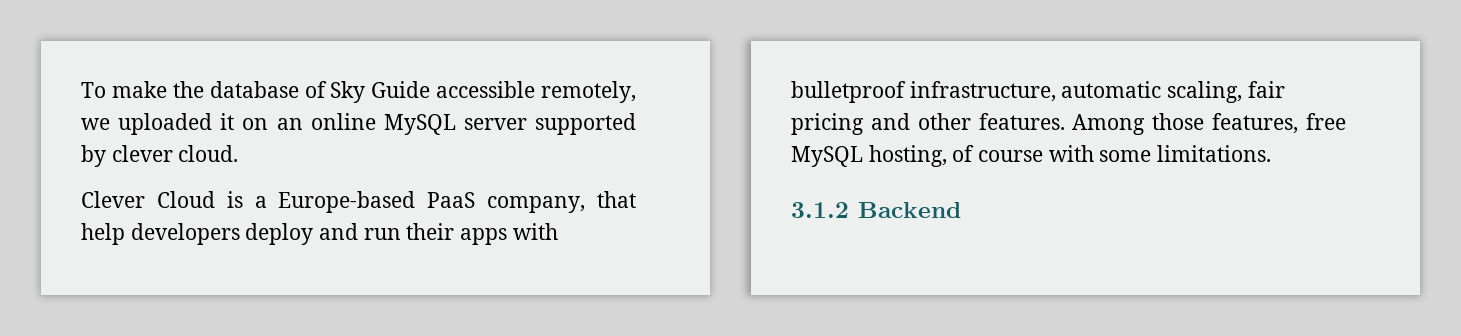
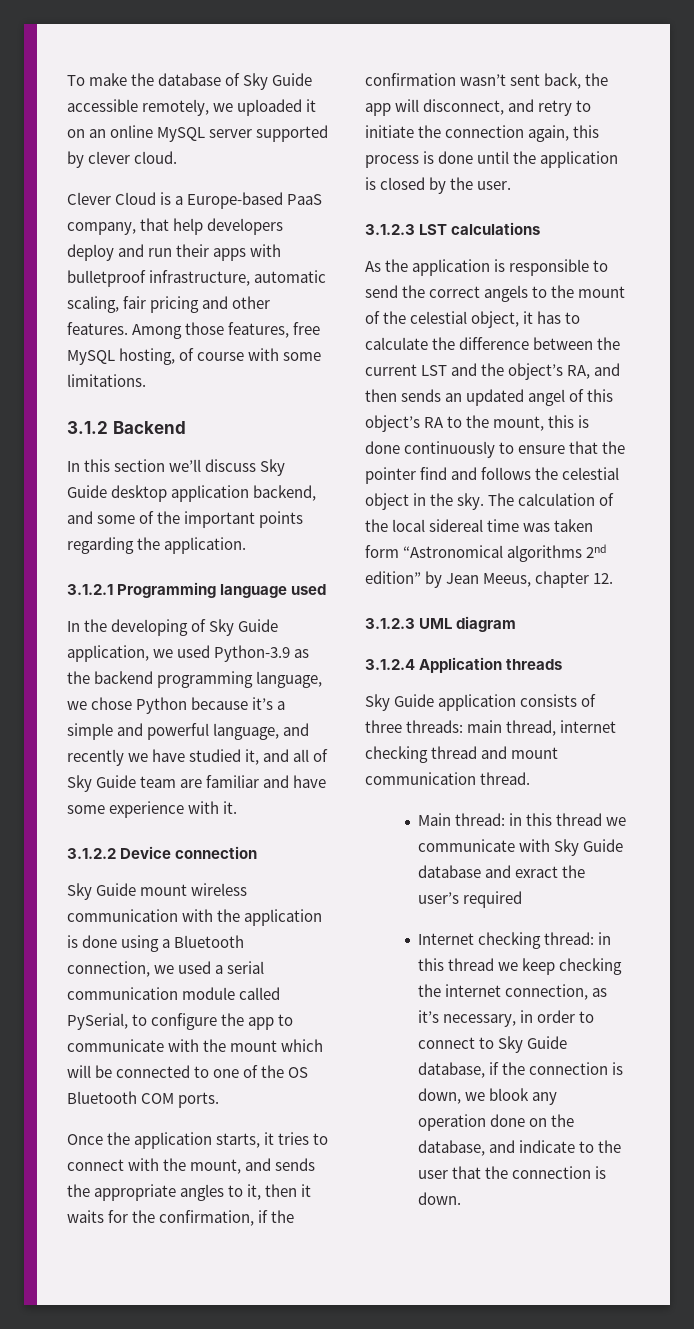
+ In this section we’ll discuss Sky Guide desktop application backend, and some of the important points regarding the application.
+ 3.1.2.1 Programming language used
+ In the developing of Sky Guide application, we used Python-3.9 as the backend programming language, we chose Python because it’s a simple and powerful language, and recently we have studied it, and all of Sky Guide team are familiar and have some experience with it.
+ 3.1.2.2 Device connection
+ Sky Guide mount wireless communication with the application is done using a Bluetooth connection, we used a serial communication module called PySerial, to configure the app to communicate with the mount which will be connected to one of the OS Bluetooth COM ports.
+ Once the application starts, it tries to connect with the mount, and sends the appropriate angles to it, then it waits for the confirmation, if the confirmation wasn’t sent back, the app will disconnect, and retry to initiate the connection again, this process is done until the application is closed by the user.
+ 3.1.2.3 LST calculations
+ As the application is responsible to send the correct angels to the mount of the celestial object, it has to calculate the difference between the current LST and the object’s RA, and then sends an updated angel of this object’s RA to the mount, this is done continuously to ensure that the pointer find and follows the celestial object in the sky. The calculation of the local sidereal time was taken form “Astronomical algorithms 2nd edition” by Jean Meeus, chapter 12.
+ 3.1.2.3 UML diagram
+ 3.1.2.4 Application threads
+ Sky Guide application consists of three threads: main thread, internet checking thread and mount communication thread.
+ Main thread: in this thread we communicate with Sky Guide database and exract the user’s required
+ Internet checking thread: in this thread we keep checking the internet connection, as it’s necessary, in order to connect to Sky Guide database, if the connection is down, we blook any operation done on the database, and indicate to the user that the connection is down.

